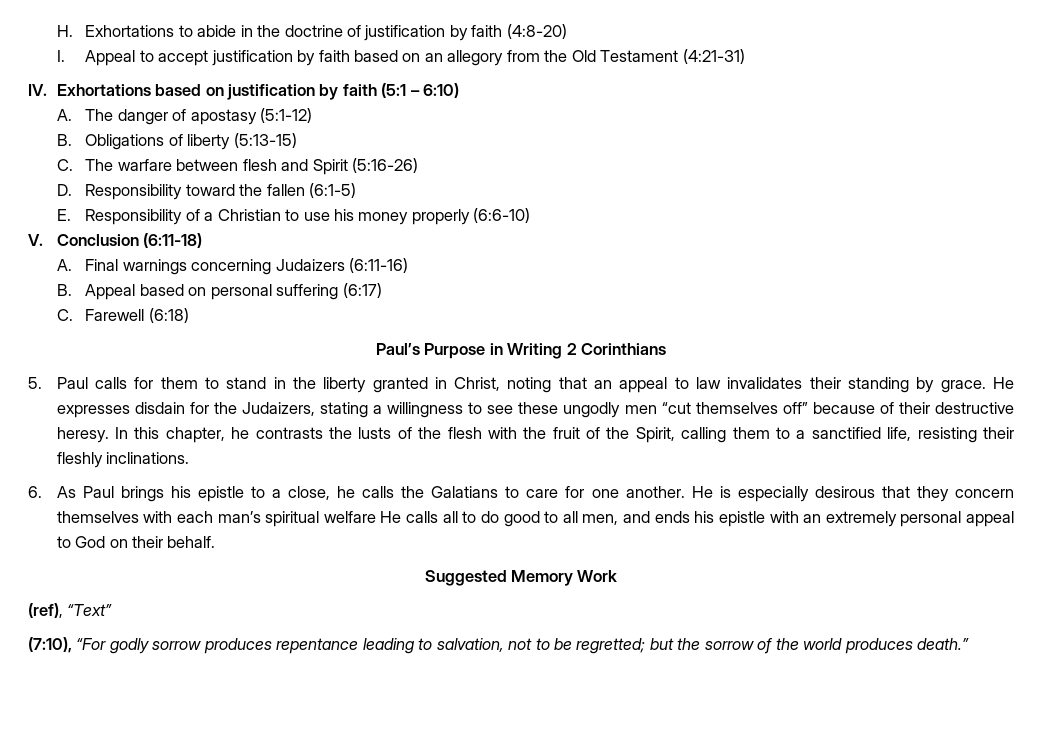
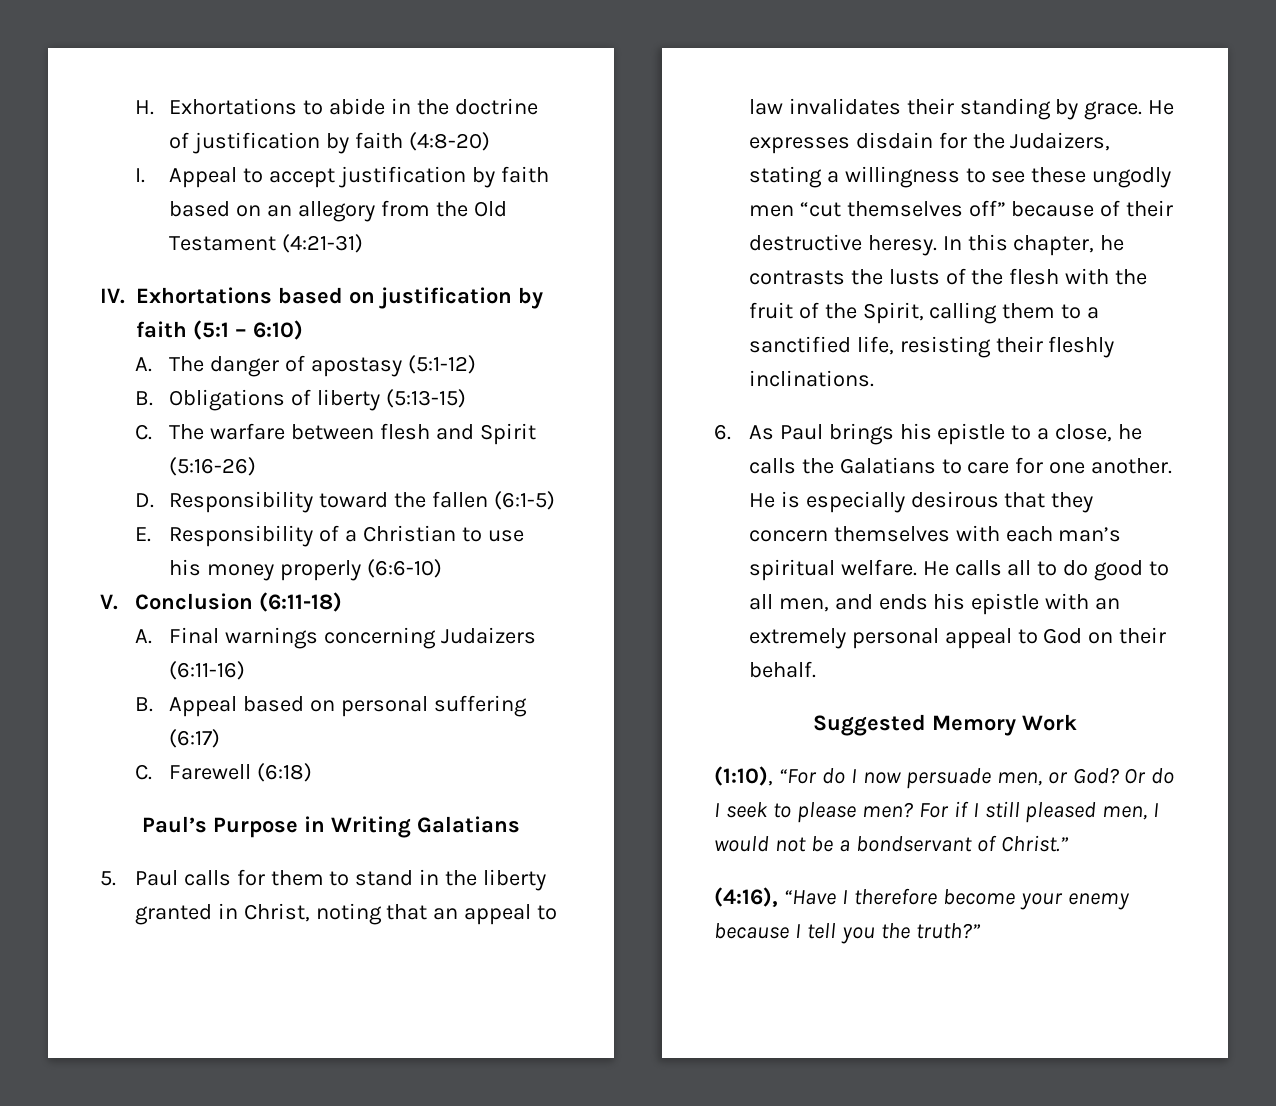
- Paul’s Purpose in Writing 2 Corinthians
+ Paul’s Purpose in Writing Galatians
- He is especially desirous that they concern themselves with each man’s spiritual welfare He calls all to do good to all men, and ends his epistle with an extremely personal appeal to God on their behalf.
+ He is especially desirous that they concern themselves with each man’s spiritual welfare. He calls all to do good to all men, and ends his epistle with an extremely personal appeal to God on their behalf.
- (ref), “Text”
- (7:10), “For godly sorrow produces repentance leading to salvation, not to be regretted; but the sorrow of the world produces death.”
+ (1:10), “For do I now persuade men, or God? Or do I seek to please men? For if I still pleased men, I would not be a bondservant of Christ.”
+ (4:16), “Have I therefore become your enemy because I tell you the truth?”

